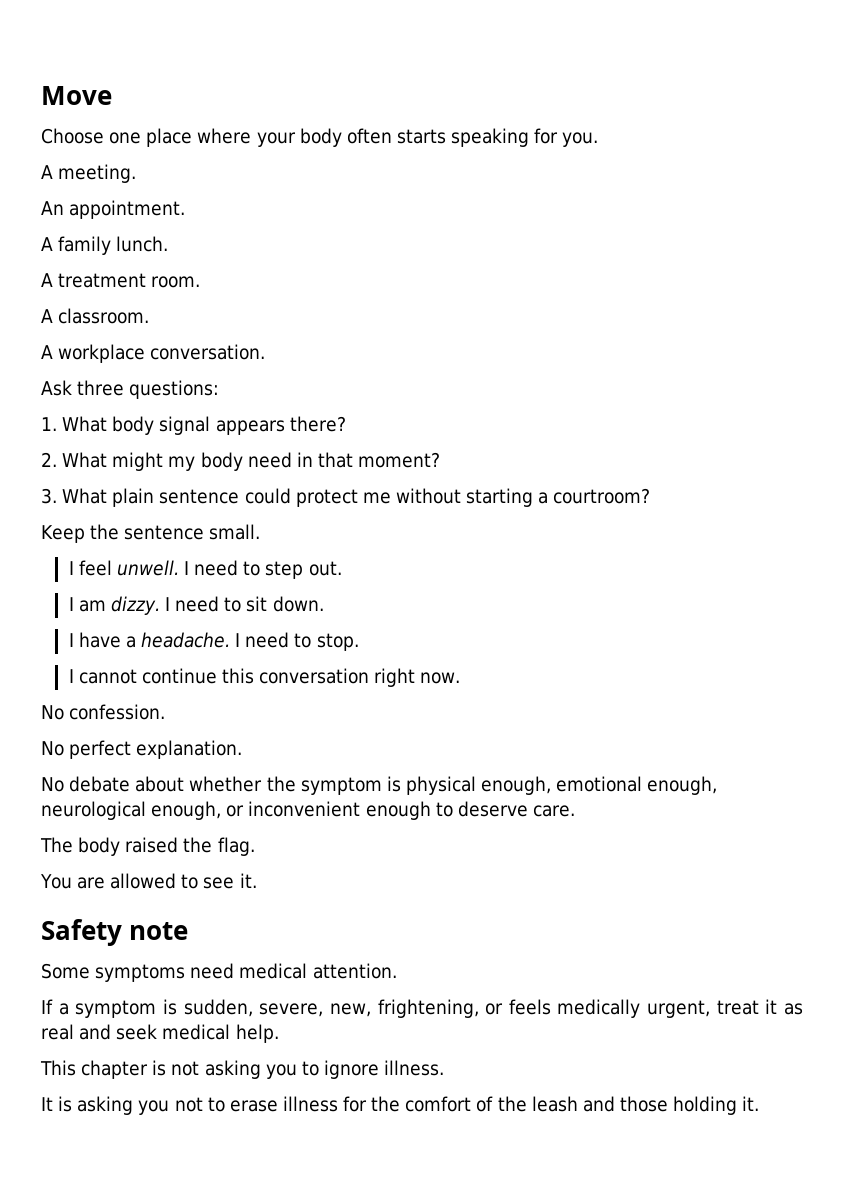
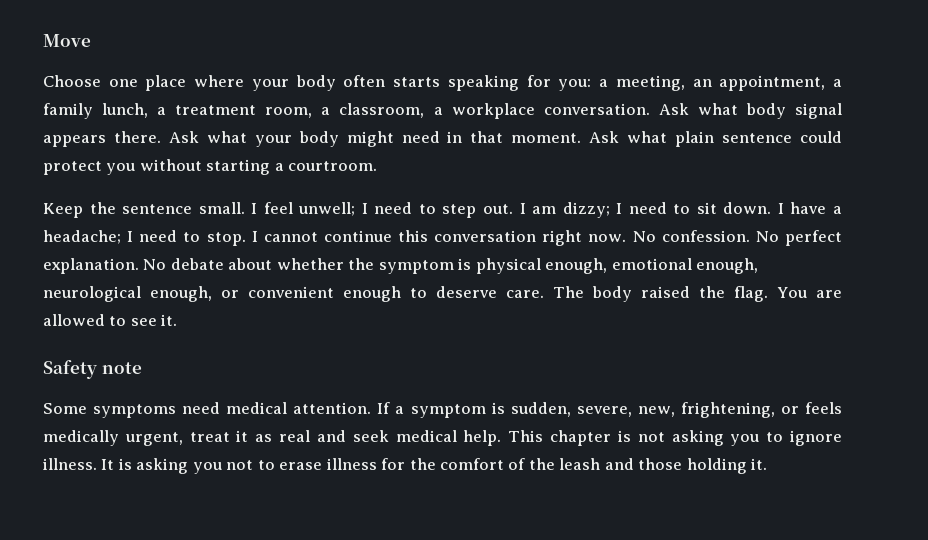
- Choose one place where your body often starts speaking for you.
- A meeting.
- An appointment.
- A family lunch.
- A treatment room.
- A classroom.
- A workplace conversation.
- Ask three questions:
- 1. What body signal appears there?
- 2. What might my body need in that moment?
- 3. What plain sentence could protect me without starting a courtroom?
+ Choose one place where your body often starts speaking for you: a meeting, an appointment, a family lunch, a treatment room, a classroom, a workplace conversation. Ask what body signal appears there. Ask what your body might need in that moment. Ask what plain sentence could protect you without starting a courtroom.
- Keep the sentence small.
- I feel unwell.
+ Keep the sentence small. I feel unwell;
- I need to step out.
- I am dizzy.
+ I need to step out. I am dizzy;
- I need to sit down.
- I have a headache.
+ I need to sit down. I have a headache;
- I need to stop.
- I cannot continue this conversation right now.
- No confession.
- No perfect explanation.
- No debate about whether the symptom is physical enough, emotional enough, neurological enough, or inconvenient enough to deserve care.
- The body raised the flag.
- You are allowed to see it.
+ I need to stop. I cannot continue this conversation right now. No confession. No perfect explanation. No debate about whether the symptom is physical enough, emotional enough, neurological enough, or convenient enough to deserve care. The body raised the flag. You are allowed to see it.
- Some symptoms need medical attention.
- If a symptom is sudden, severe, new, frightening, or feels medically urgent, treat it as real and seek medical help.
- This chapter is not asking you to ignore illness.
- It is asking you not to erase illness for the comfort of the leash and those holding it.
+ Some symptoms need medical attention. If a symptom is sudden, severe, new, frightening, or feels medically urgent, treat it as real and seek medical help. This chapter is not asking you to ignore illness. It is asking you not to erase illness for the comfort of the leash and those holding it.

